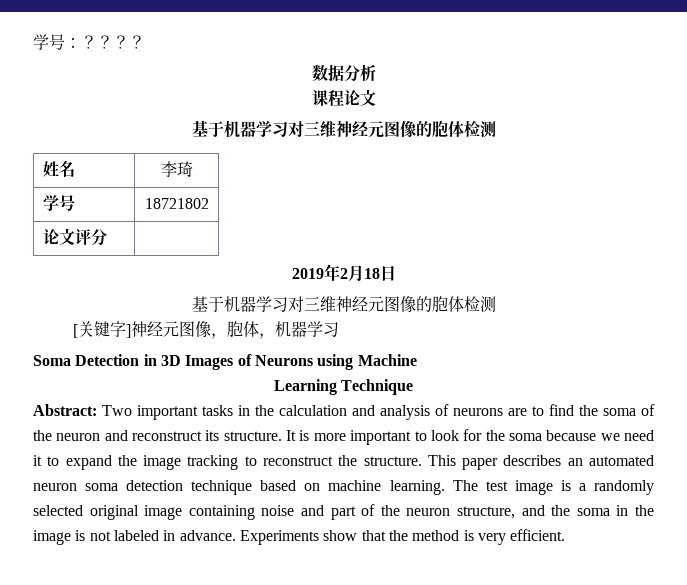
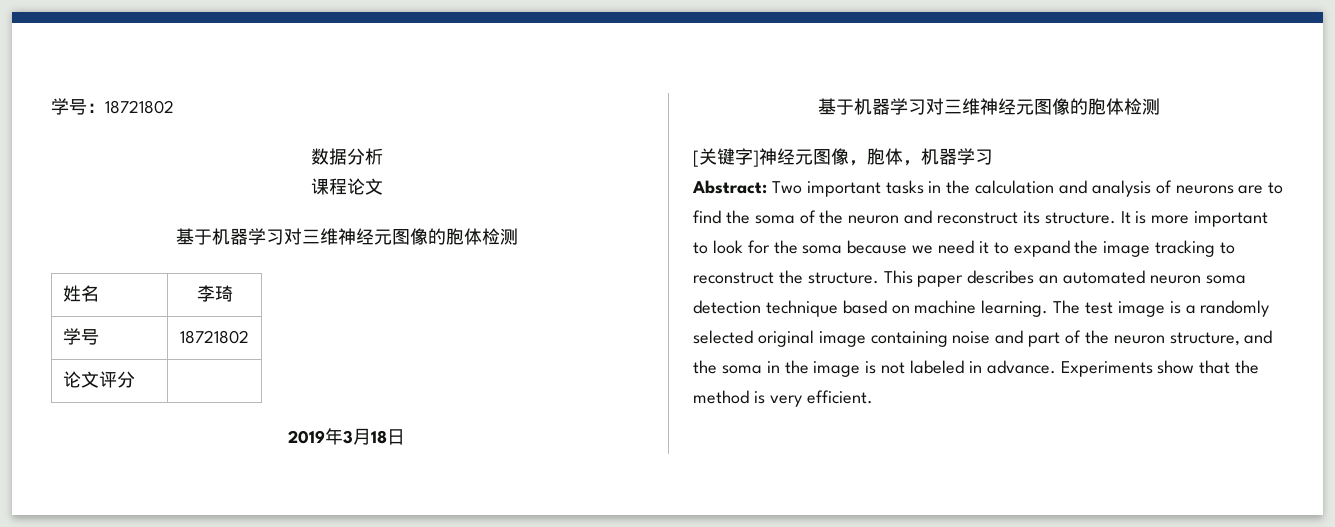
- 学号：？？？？
+ 学号：18721802
- 2019年2月18日
+ 2019年3月18日
- Soma Detection in 3D Images of Neurons using Machine
- Learning Technique

